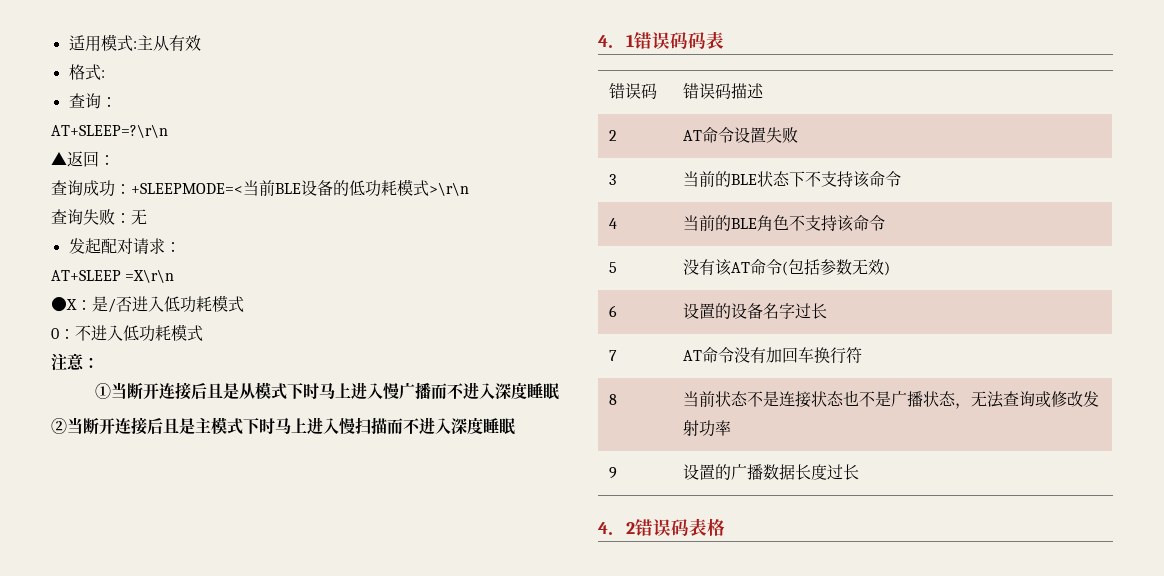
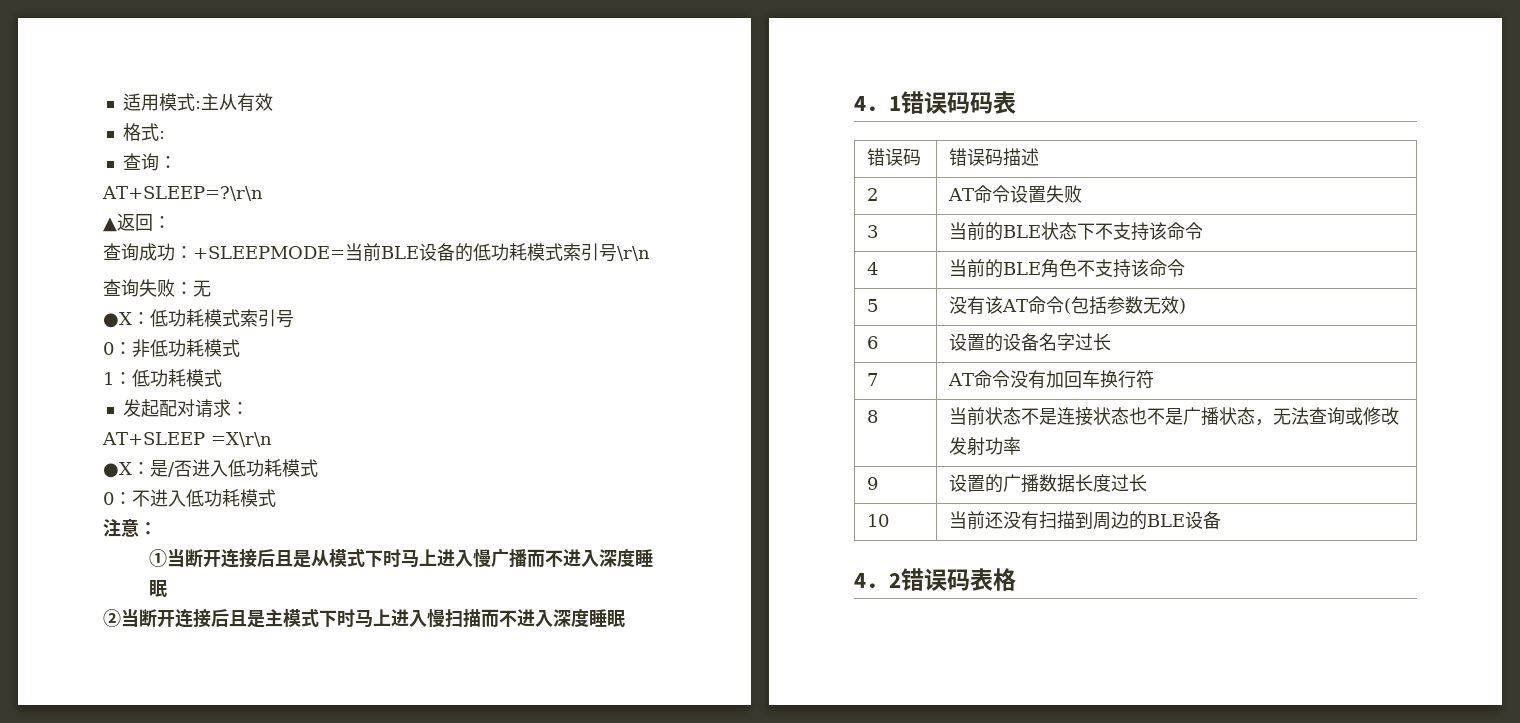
- 查询成功：+SLEEPMODE=<当前BLE设备的低功耗模式>\r\n
+ 查询成功：+SLEEPMODE=当前BLE设备的低功耗模式索引号\r\n
+ ●X：低功耗模式索引号
+ 0：非低功耗模式
+ 1：低功耗模式
+ 10 | 当前还没有扫描到周边的BLE设备

